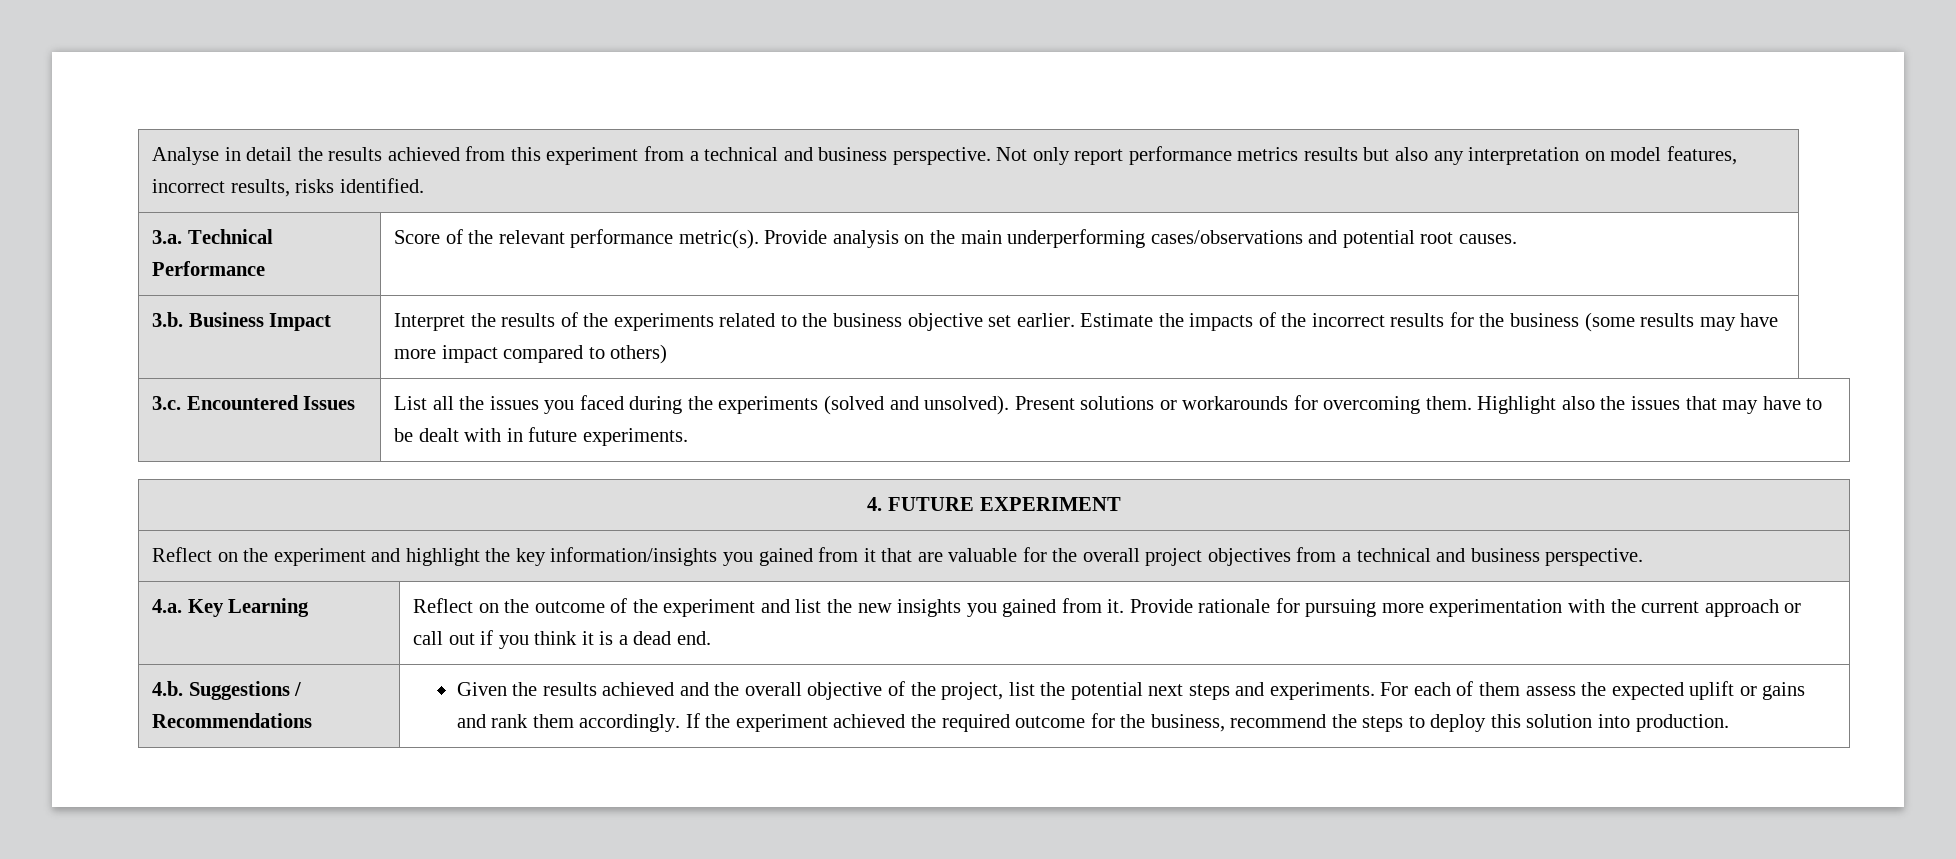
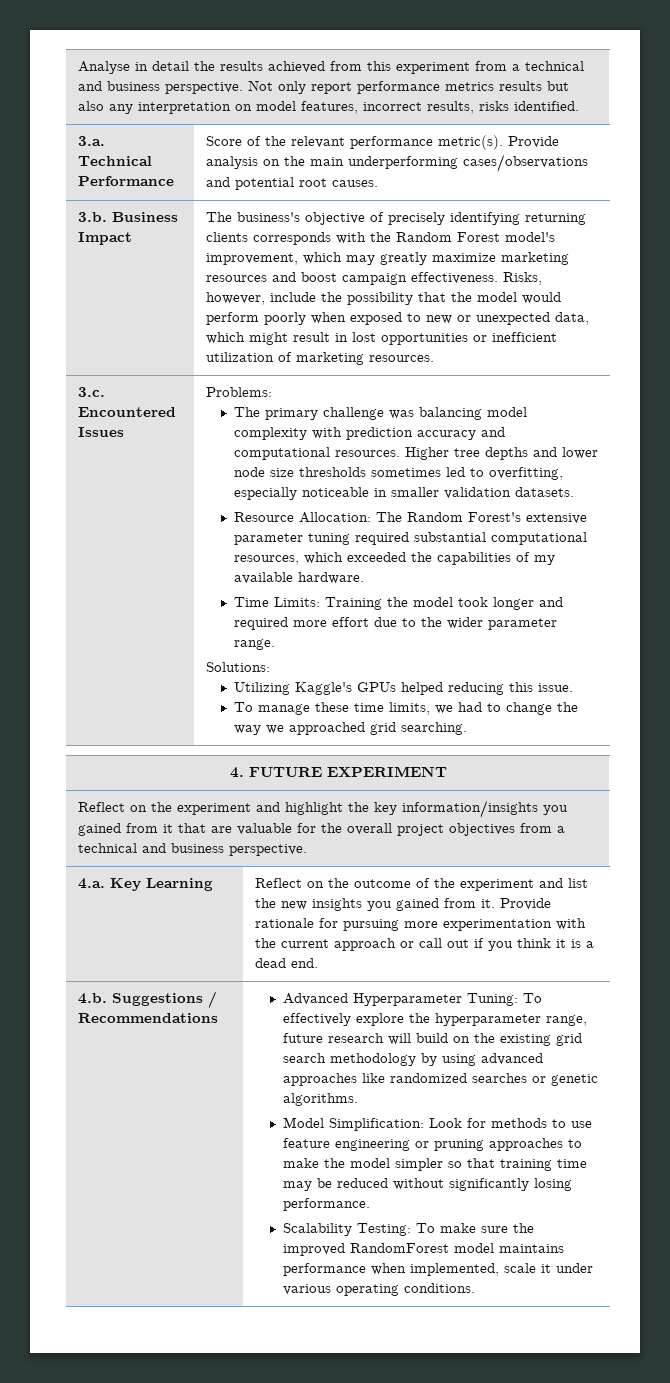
- Interpret the results of the experiments related to the business objective set earlier. Estimate the impacts of the incorrect results for the business (some results may have more impact compared to others)
- 3.c. Encountered Issues | List all the issues you faced during the experiments (solved and unsolved). Present solutions or workarounds for overcoming them. Highlight also the issues that may have to be dealt with in future experiments.
+ The business's objective of precisely identifying returning clients corresponds with the Random Forest model's improvement, which may greatly maximize marketing resources and boost campaign effectiveness. Risks, however, include the possibility that the model would perform poorly when exposed to new or unexpected data, which might result in lost opportunities or inefficient utilization of marketing resources.
+ 3.c. Encountered Issues | Problems:
+ The primary challenge was balancing model complexity with prediction accuracy and computational resources. Higher tree depths and lower node size thresholds sometimes led to overfitting, especially noticeable in smaller validation datasets.
+ Resource Allocation: The Random Forest's extensive parameter tuning required substantial computational resources, which exceeded the capabilities of my available hardware.
+ Time Limits: Training the model took longer and required more effort due to the wider parameter range.
+ Solutions:
+ Utilizing Kaggle's GPUs helped reducing this issue.
+ To manage these time limits, we had to change the way we approached grid searching.
- Given the results achieved and the overall objective of the project, list the potential next steps and experiments. For each of them assess the expected uplift or gains and rank them accordingly. If the experiment achieved the required outcome for the business, recommend the steps to deploy this solution into production.
+ Advanced Hyperparameter Tuning: To effectively explore the hyperparameter range, future research will build on the existing grid search methodology by using advanced approaches like randomized searches or genetic algorithms.
+ Model Simplification: Look for methods to use feature engineering or pruning approaches to make the model simpler so that training time may be reduced without significantly losing performance.
+ Scalability Testing: To make sure the improved RandomForest model maintains performance when implemented, scale it under various operating conditions.

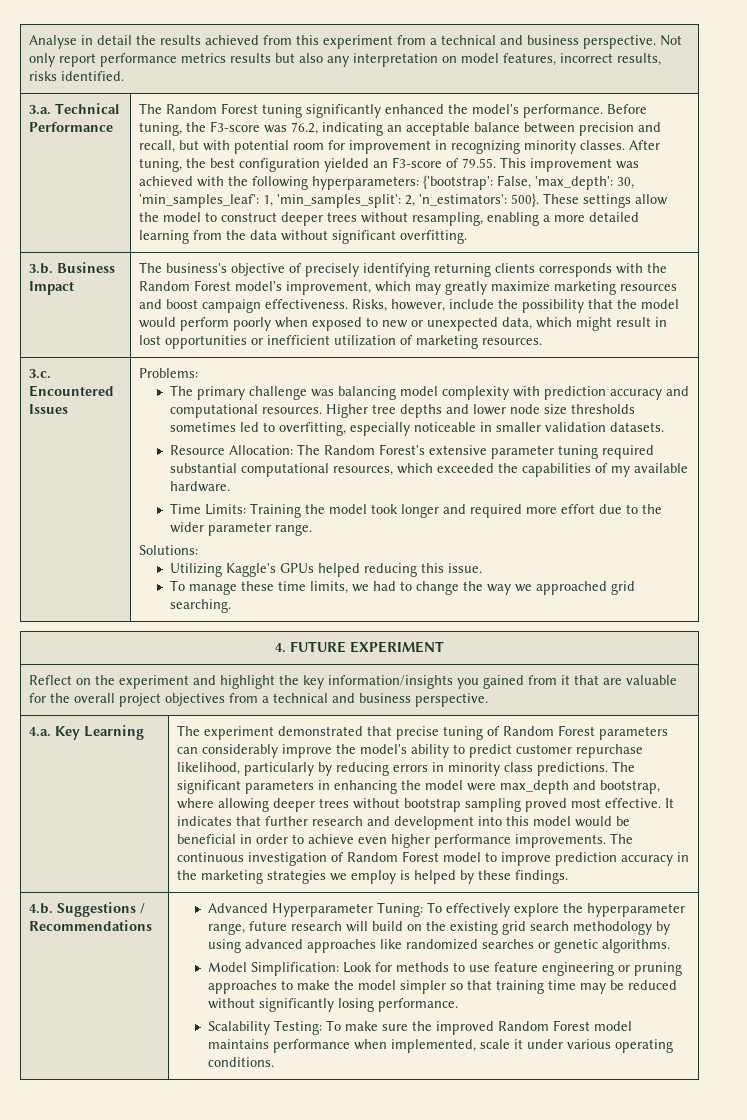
- Score of the relevant performance metric(s). Provide analysis on the main underperforming cases/observations and potential root causes.
+ The Random Forest tuning significantly enhanced the model's performance. Before tuning, the F3-score was 76.2, indicating an acceptable balance between precision and recall, but with potential room for improvement in recognizing minority classes. After tuning, the best configuration yielded an F3-score of 79.55. This improvement was achieved with the following hyperparameters: {'bootstrap': False, 'max_depth': 30, 'min_samples_leaf': 1, 'min_samples_split': 2, 'n_estimators': 500}. These settings allow the model to construct deeper trees without resampling, enabling a more detailed learning from the data without significant overfitting.
- Reflect on the outcome of the experiment and list the new insights you gained from it. Provide rationale for pursuing more experimentation with the current approach or call out if you think it is a dead end.
+ The experiment demonstrated that precise tuning of Random Forest parameters can considerably improve the model's ability to predict customer repurchase likelihood, particularly by reducing errors in minority class predictions. The significant parameters in enhancing the model were max_depth and bootstrap, where allowing deeper trees without bootstrap sampling proved most effective. It indicates that further research and development into this model would be beneficial in order to achieve even higher performance improvements. The continuous investigation of Random Forest model to improve prediction accuracy in the marketing strategies we employ is helped by these findings.
- Scalability Testing: To make sure the improved RandomForest model maintains performance when implemented, scale it under various operating conditions.
+ Scalability Testing: To make sure the improved Random Forest model maintains performance when implemented, scale it under various operating conditions.

